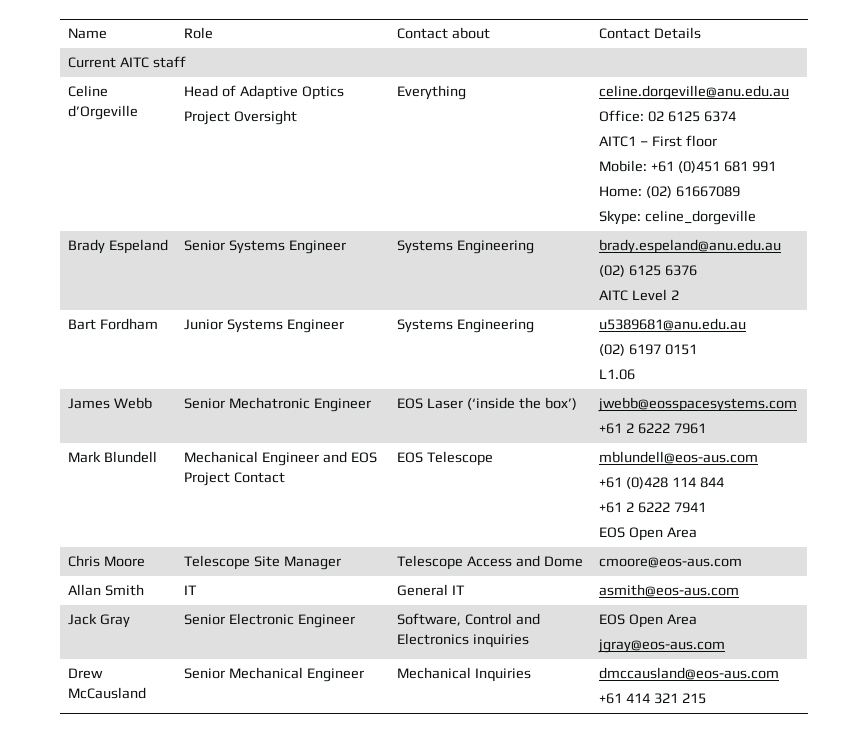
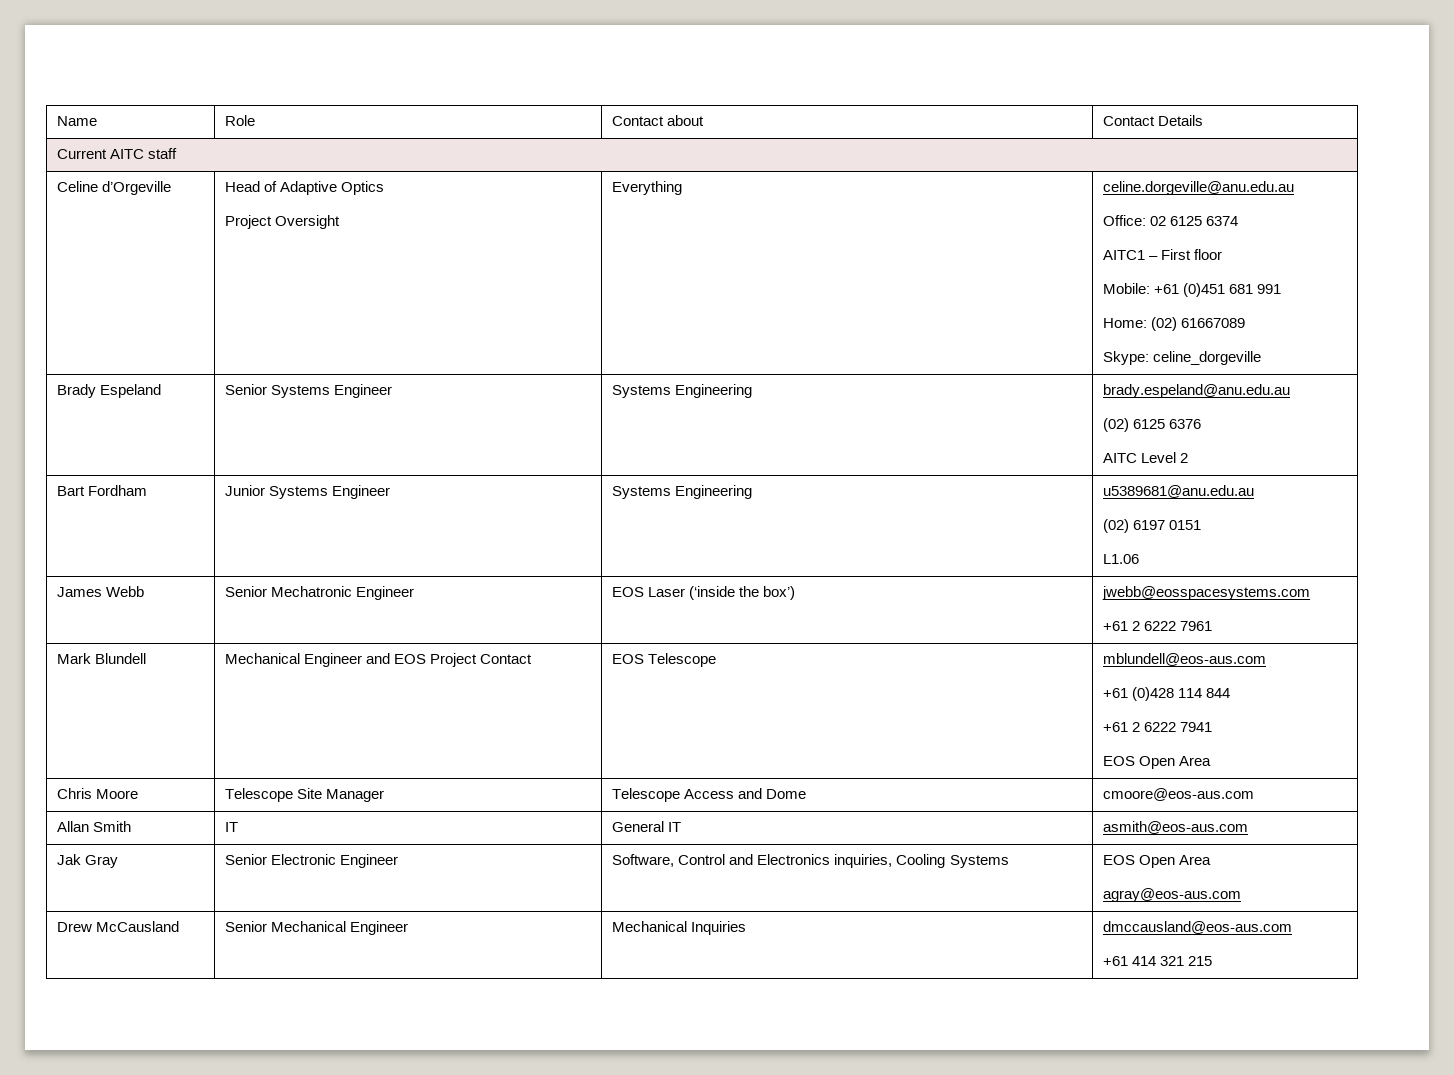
- Jack Gray | Senior Electronic Engineer | Software, Control and Electronics inquiries | EOS Open Area
- jgray@eos-aus.com
+ Jak Gray | Senior Electronic Engineer | Software, Control and Electronics inquiries, Cooling Systems | EOS Open Area
+ agray@eos-aus.com

